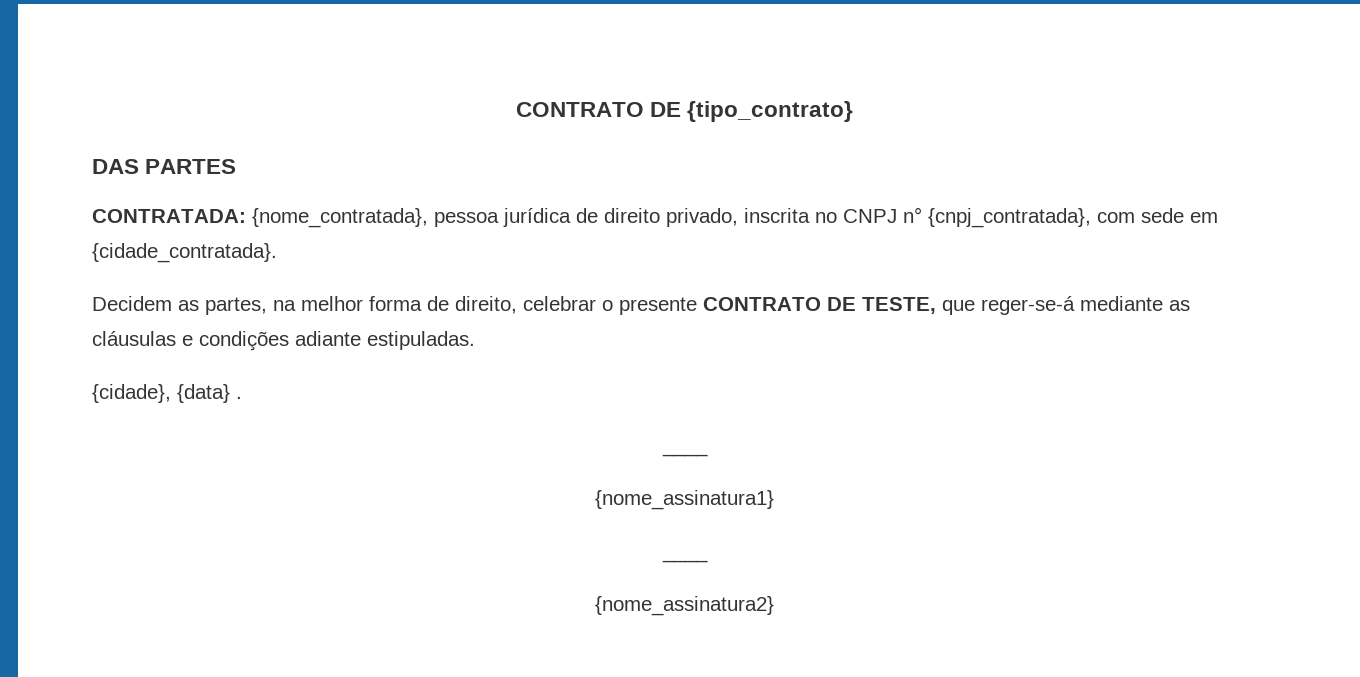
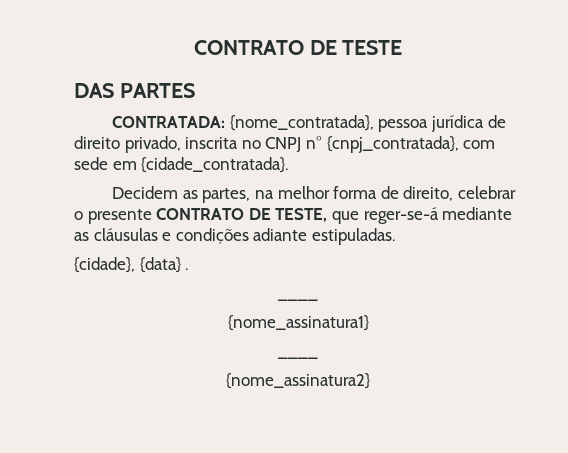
- CONTRATO DE {tipo_contrato}
+ CONTRATO DE TESTE

